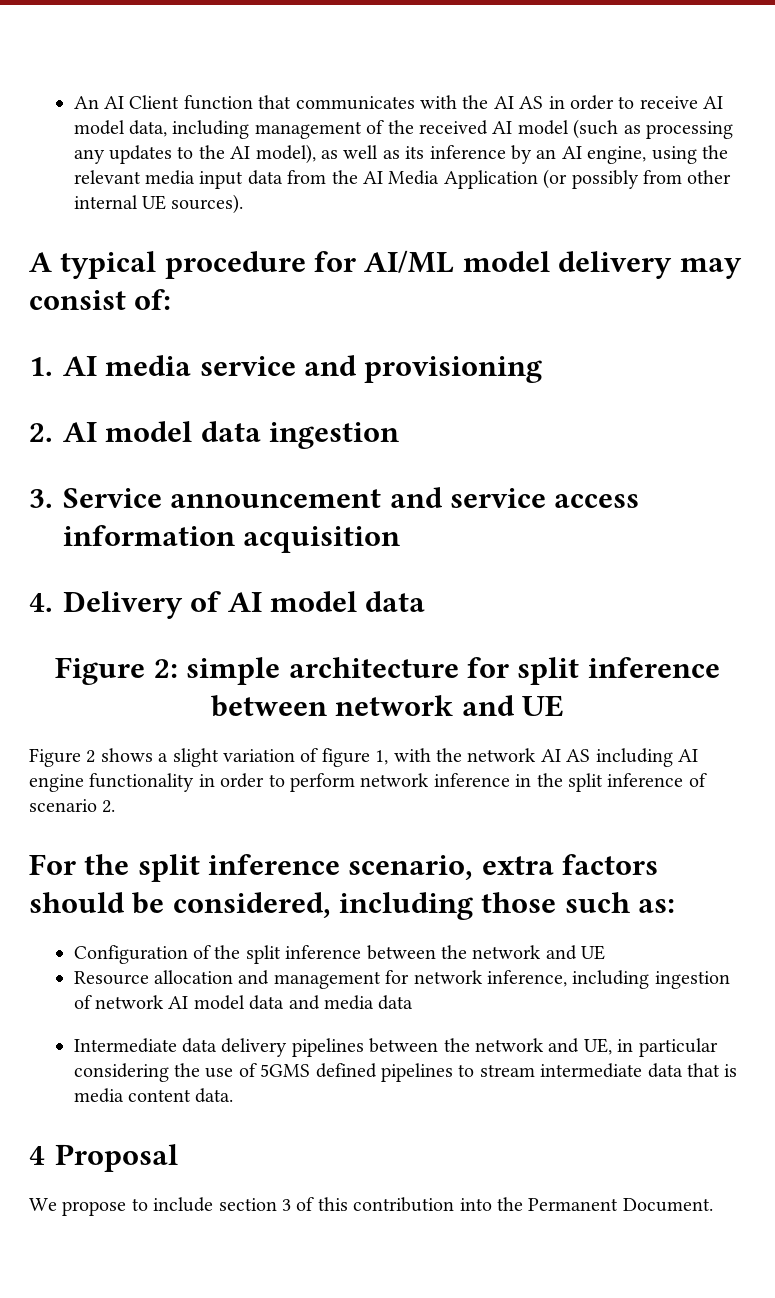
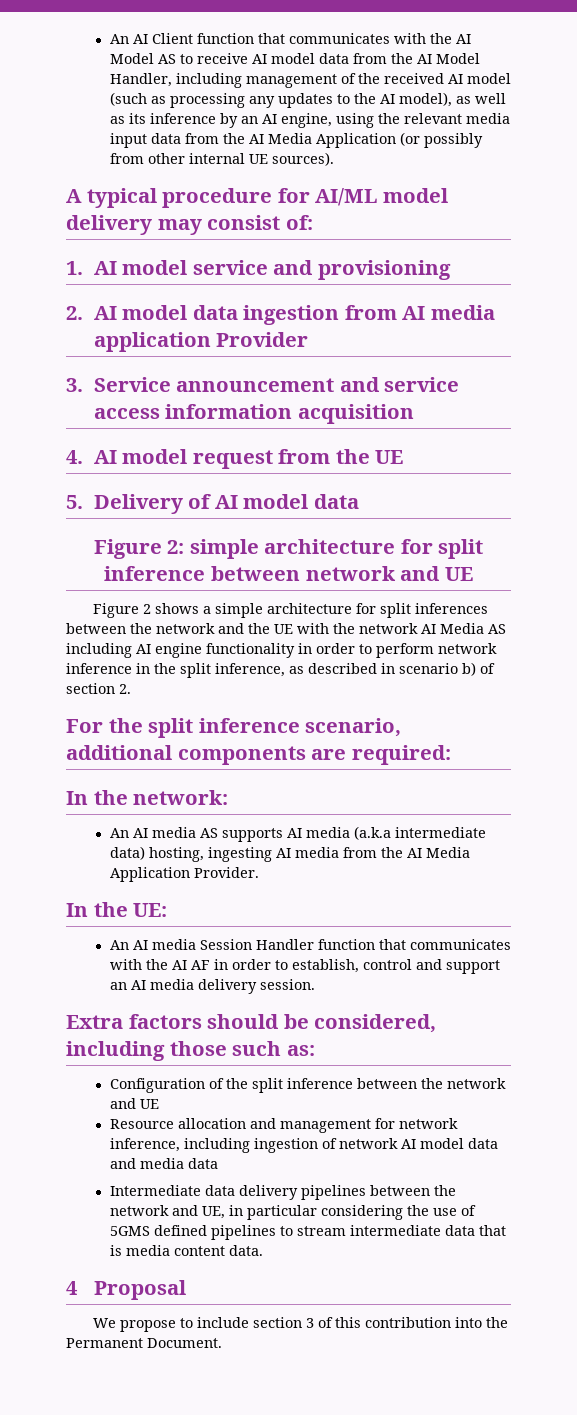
- An AI Client function that communicates with the AI AS in order to receive AI model data, including management of the received AI model (such as processing any updates to the AI model), as well as its inference by an AI engine, using the relevant media input data from the AI Media Application (or possibly from other internal UE sources).
+ An AI Client function that communicates with the AI Model AS to receive AI model data from the AI Model Handler, including management of the received AI model (such as processing any updates to the AI model), as well as its inference by an AI engine, using the relevant media input data from the AI Media Application (or possibly from other internal UE sources).
- 1. AI media service and provisioning
+ 1. AI model service and provisioning
- 2. AI model data ingestion
+ 2. AI model data ingestion from AI media application Provider
- 4. Delivery of AI model data
+ 4. AI model request from the UE
+ 5. Delivery of AI model data
- Figure 2 shows a slight variation of figure 1, with the network AI AS including AI engine functionality in order to perform network inference in the split inference of scenario 2.
+ Figure 2 shows a simple architecture for split inferences between the network and the UE with the network AI Media AS including AI engine functionality in order to perform network inference in the split inference, as described in scenario b) of section 2.
- For the split inference scenario, extra factors should be considered, including those such as:
+ For the split inference scenario, additional components are required:
+ In the network:
+ An AI media AS supports AI media (a.k.a intermediate data) hosting, ingesting AI media from the AI Media Application Provider.
+ In the UE:
+ An AI media Session Handler function that communicates with the AI AF in order to establish, control and support an AI media delivery session.
+ Extra factors should be considered, including those such as:

